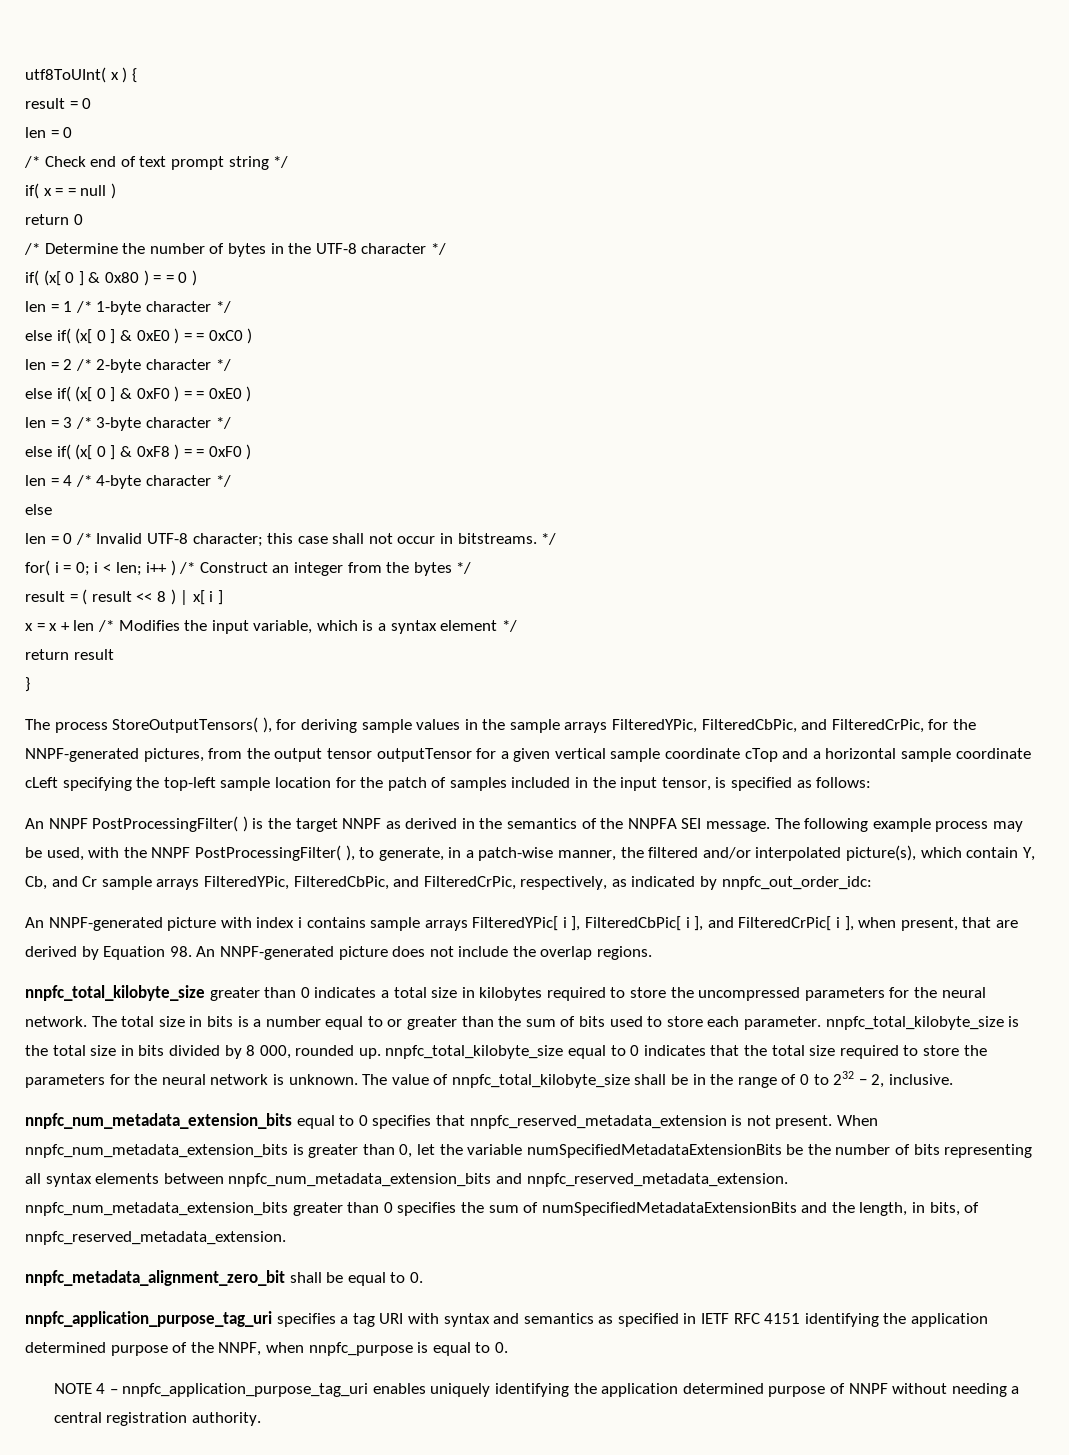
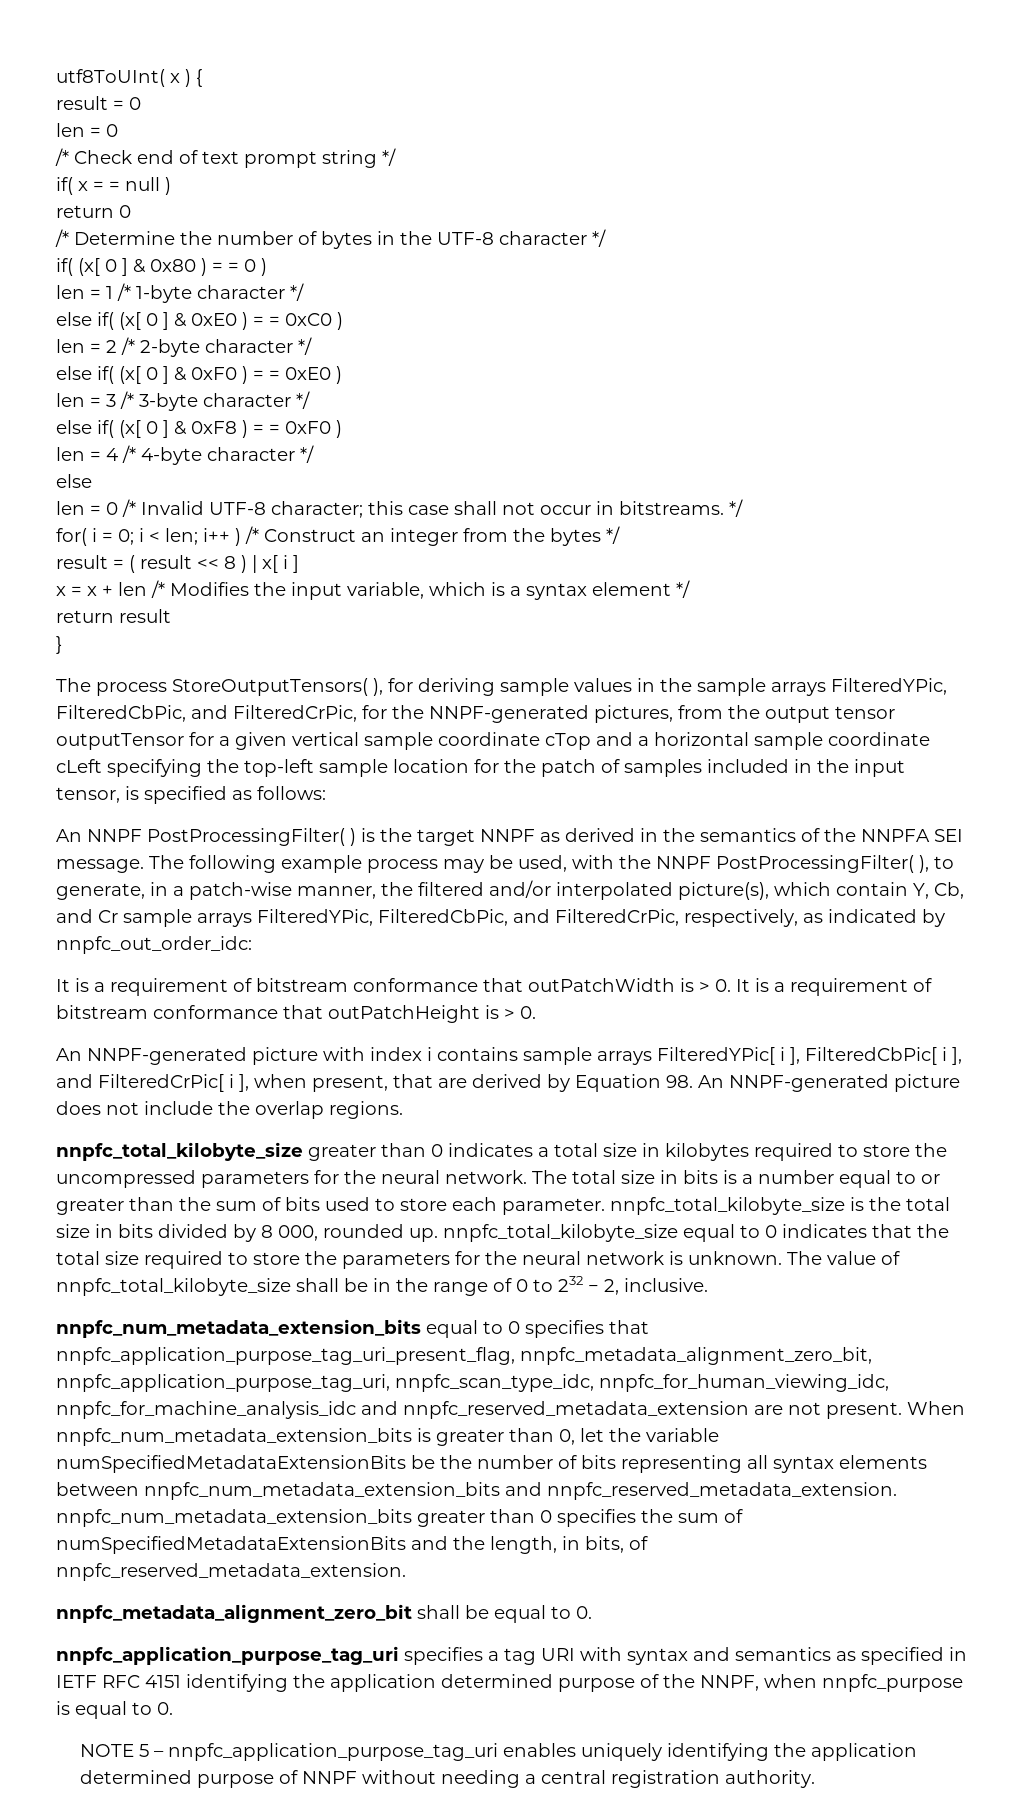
+ It is a requirement of bitstream conformance that outPatchWidth is > 0. It is a requirement of bitstream conformance that outPatchHeight is > 0.
- nnpfc_num_metadata_extension_bits equal to 0 specifies that nnpfc_reserved_metadata_extension is not present.
+ nnpfc_num_metadata_extension_bits equal to 0 specifies that nnpfc_application_purpose_tag_uri_present_flag, nnpfc_metadata_alignment_zero_bit, nnpfc_application_purpose_tag_uri, nnpfc_scan_type_idc, nnpfc_for_human_viewing_idc, nnpfc_for_machine_analysis_idc and nnpfc_reserved_metadata_extension are not present.
- NOTE 4 – nnpfc_application_purpose_tag_uri enables uniquely identifying the application determined purpose of NNPF without needing a central registration authority.
+ NOTE 5 – nnpfc_application_purpose_tag_uri enables uniquely identifying the application determined purpose of NNPF without needing a central registration authority.

